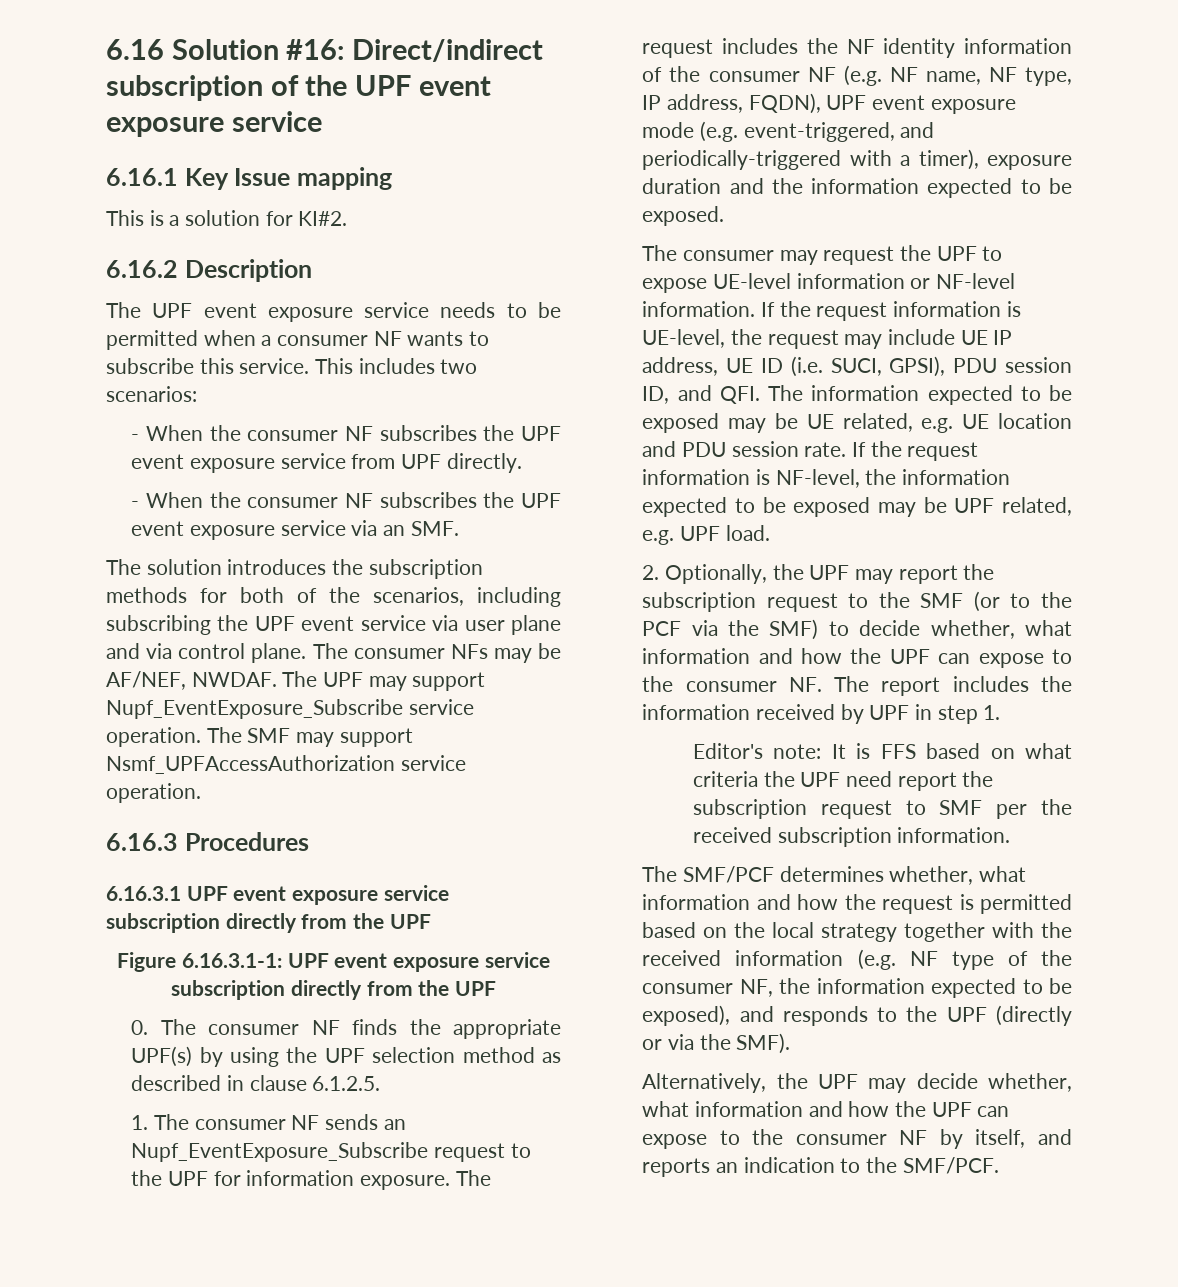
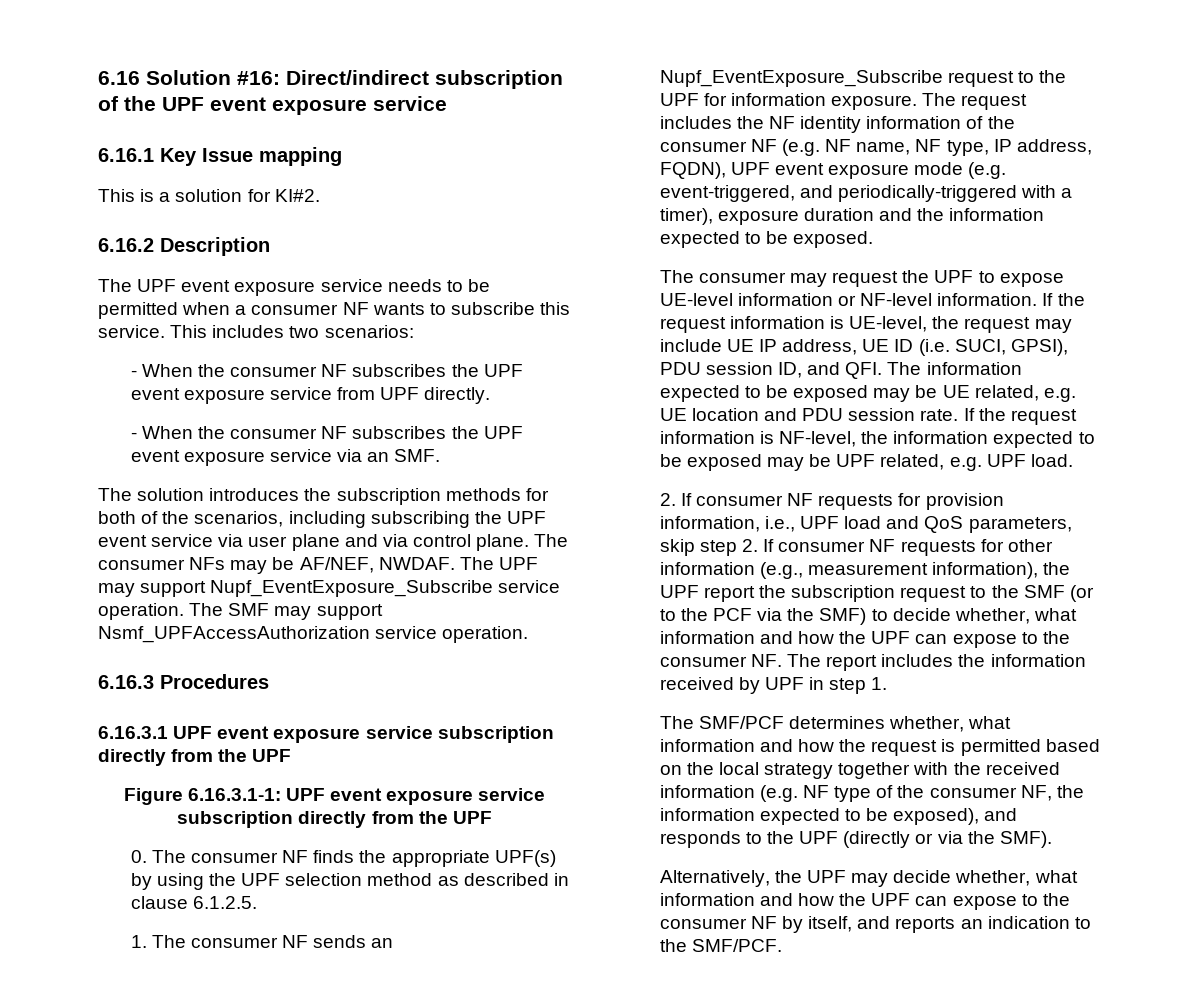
- 2. Optionally, the UPF may report the subscription request to the SMF (or to the PCF via the SMF) to decide whether, what information and how the UPF can expose to the consumer NF. The report includes the information received by UPF in step 1.
+ 2. If consumer NF requests for provision information, i.e., UPF load and QoS parameters, skip step 2. If consumer NF requests for other information (e.g., measurement information), the UPF report the subscription request to the SMF (or to the PCF via the SMF) to decide whether, what information and how the UPF can expose to the consumer NF. The report includes the information received by UPF in step 1.
- Editor's note: It is FFS based on what criteria the UPF need report the subscription request to SMF per the received subscription information.

